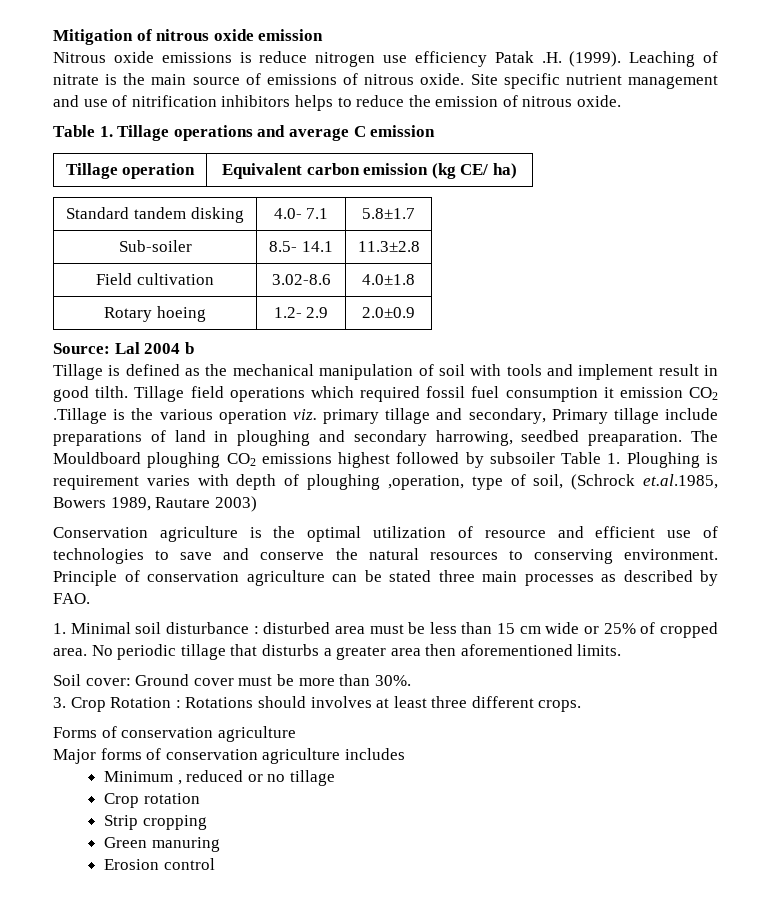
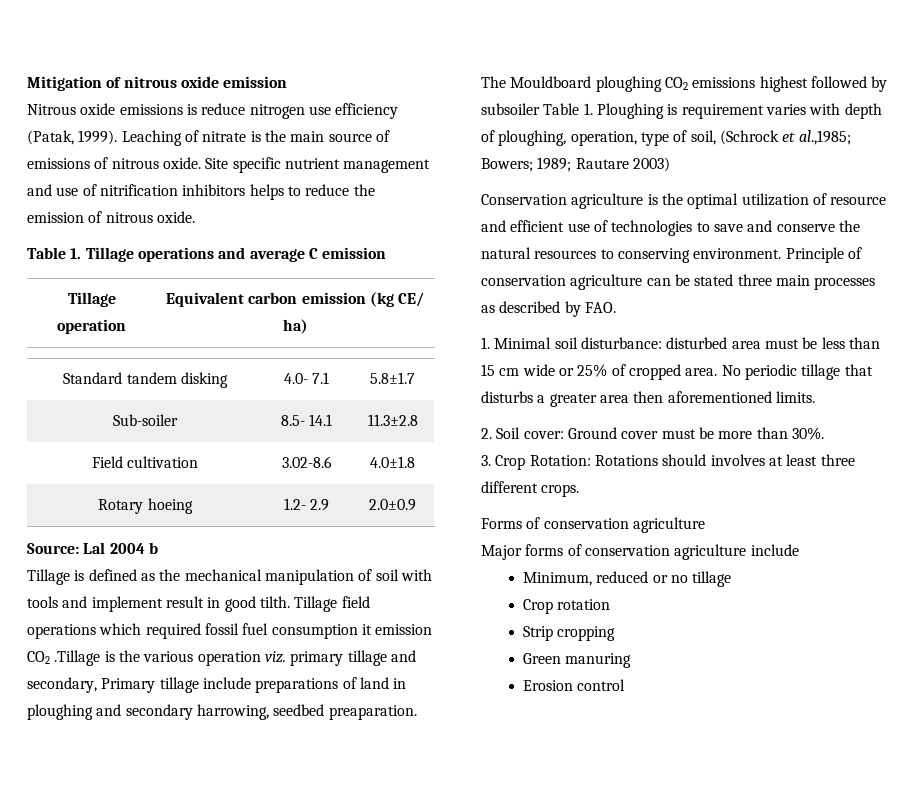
- Nitrous oxide emissions is reduce nitrogen use efficiency Patak .H. (1999).
+ Nitrous oxide emissions is reduce nitrogen use efficiency (Patak, 1999).
- The Mouldboard ploughing CO2 emissions highest followed by subsoiler Table 1. Ploughing is requirement varies with depth of ploughing ,operation, type of soil, (Schrock et.al.1985, Bowers 1989, Rautare 2003)
+ The Mouldboard ploughing CO2 emissions highest followed by subsoiler Table 1. Ploughing is requirement varies with depth of ploughing, operation, type of soil, (Schrock et al.,1985; Bowers; 1989; Rautare 2003)
- 1. Minimal soil disturbance : disturbed area must be less than 15 cm wide or 25% of cropped area.
+ 1. Minimal soil disturbance: disturbed area must be less than 15 cm wide or 25% of cropped area.
- Soil cover: Ground cover must be more than 30%.
+ 2. Soil cover: Ground cover must be more than 30%.
- 3. Crop Rotation : Rotations should involves at least three different crops.
+ 3. Crop Rotation: Rotations should involves at least three different crops.
- Major forms of conservation agriculture includes
- Minimum , reduced or no tillage
+ Major forms of conservation agriculture include
+ Minimum, reduced or no tillage

